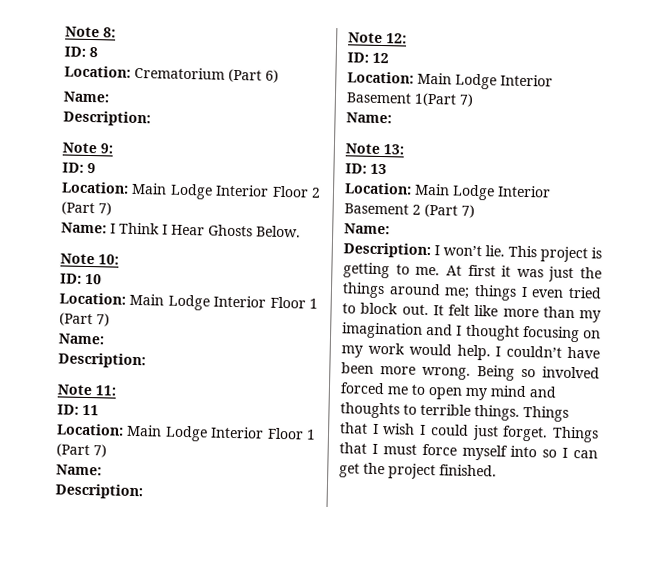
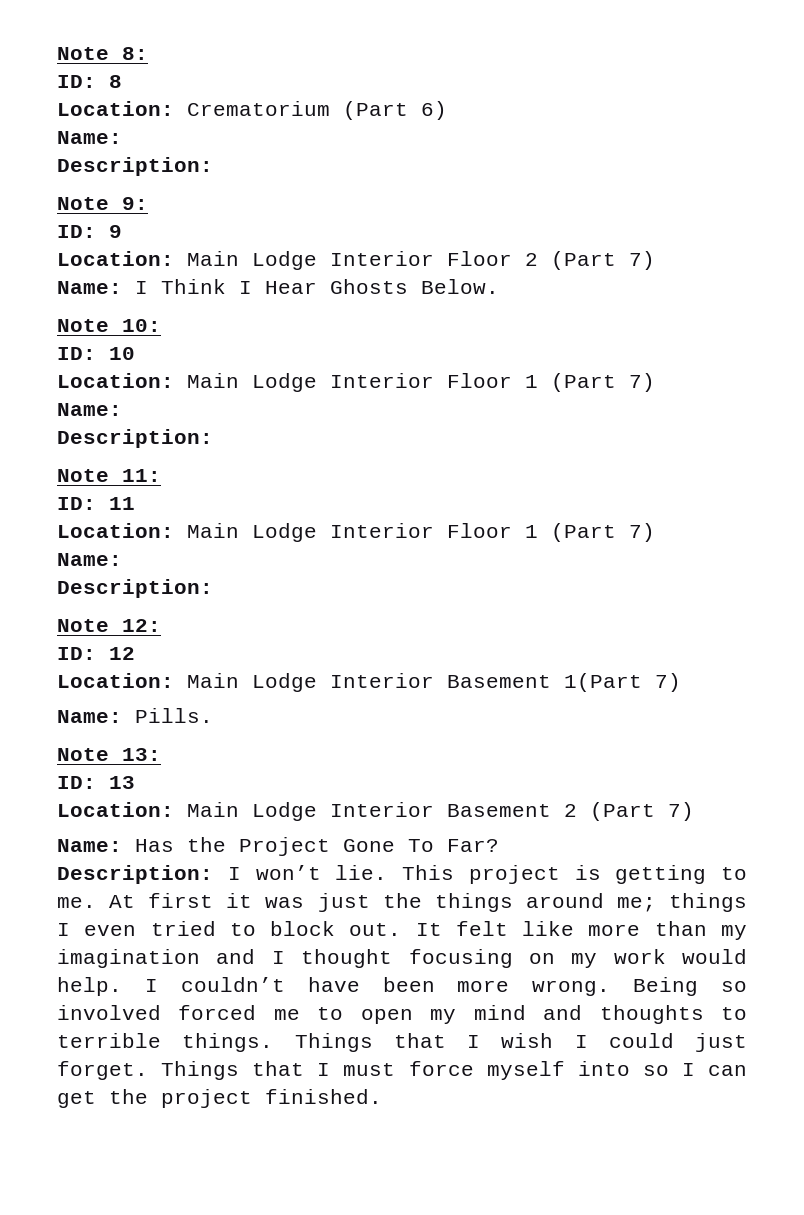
  Location: Main Lodge Interior Basement 1(Part 7)
- Name:
+ Name: Pills.
  Location: Main Lodge Interior Basement 2 (Part 7)
- Name:
+ Name: Has the Project Gone To Far?

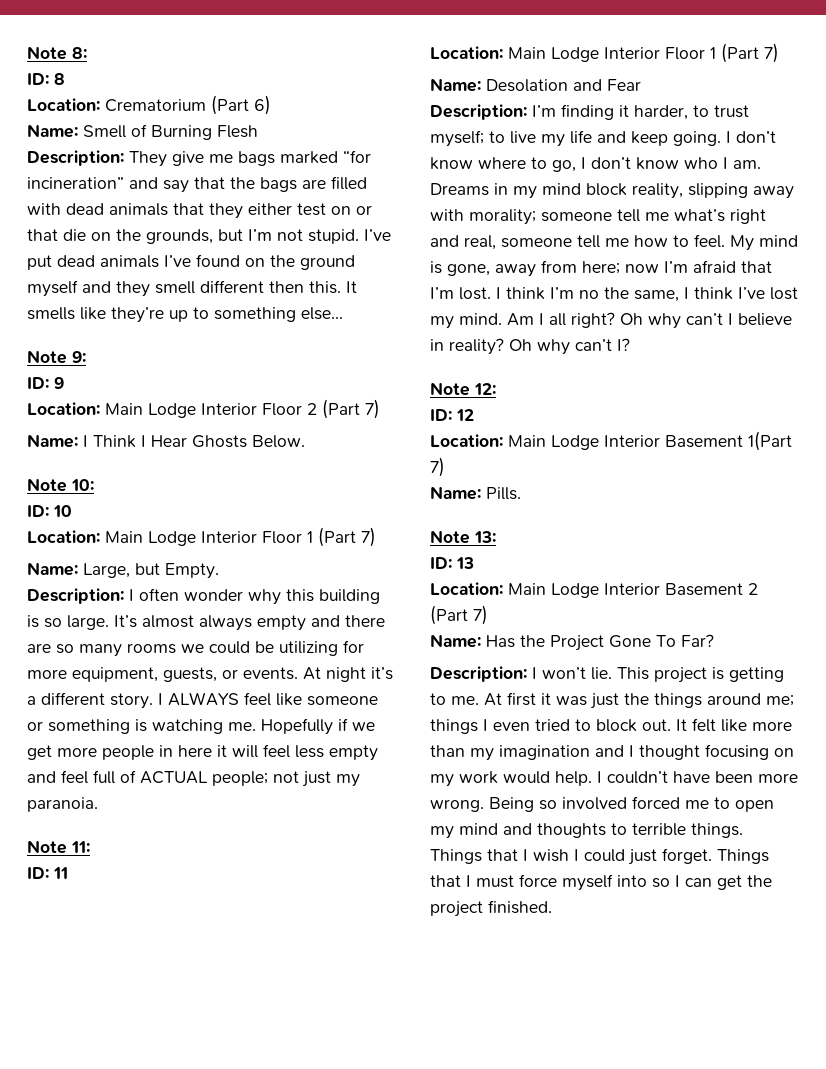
  Location: Crematorium (Part 6)
- Name:
- Description:
+ Name: Smell of Burning Flesh
+ Description: They give me bags marked “for incineration” and say that the bags are filled with dead animals that they either test on or that die on the grounds, but I’m not stupid. I’ve put dead animals I’ve found on the ground myself and they smell different then this. It smells like they’re up to something else...
  ID: 10
  Location: Main Lodge Interior Floor 1 (Part 7)
- Name:
- Description:
+ Name: Large, but Empty.
+ Description: I often wonder why this building is so large. It’s almost always empty and there are so many rooms we could be utilizing for more equipment, guests, or events. At night it’s a different story. I ALWAYS feel like someone or something is watching me. Hopefully if we get more people in here it will feel less empty and feel full of ACTUAL people; not just my paranoia.
  ID: 11
  Location: Main Lodge Interior Floor 1 (Part 7)
- Name:
- Description:
+ Name: Desolation and Fear
+ Description: I’m finding it harder, to trust myself; to live my life and keep going. I don’t know where to go, I don’t know who I am. Dreams in my mind block reality, slipping away with morality; someone tell me what’s right and real, someone tell me how to feel. My mind is gone, away from here; now I’m afraid that I’m lost. I think I’m no the same, I think I’ve lost my mind. Am I all right? Oh why can’t I believe in reality? Oh why can’t I?

